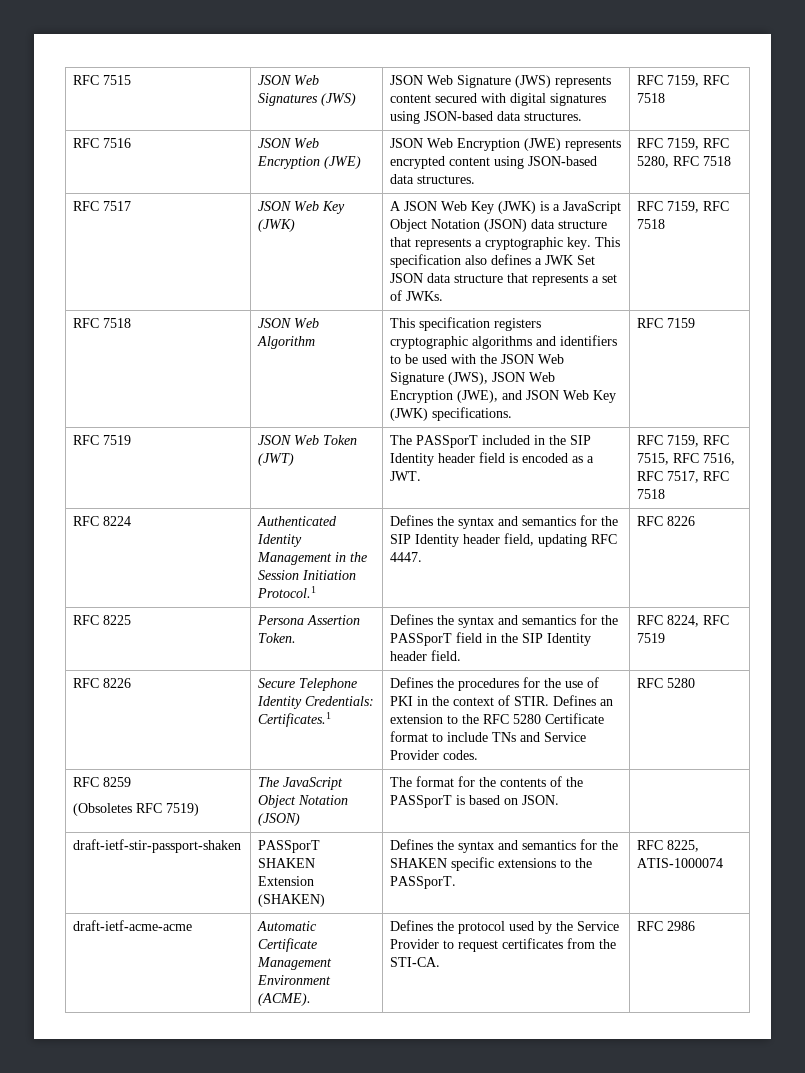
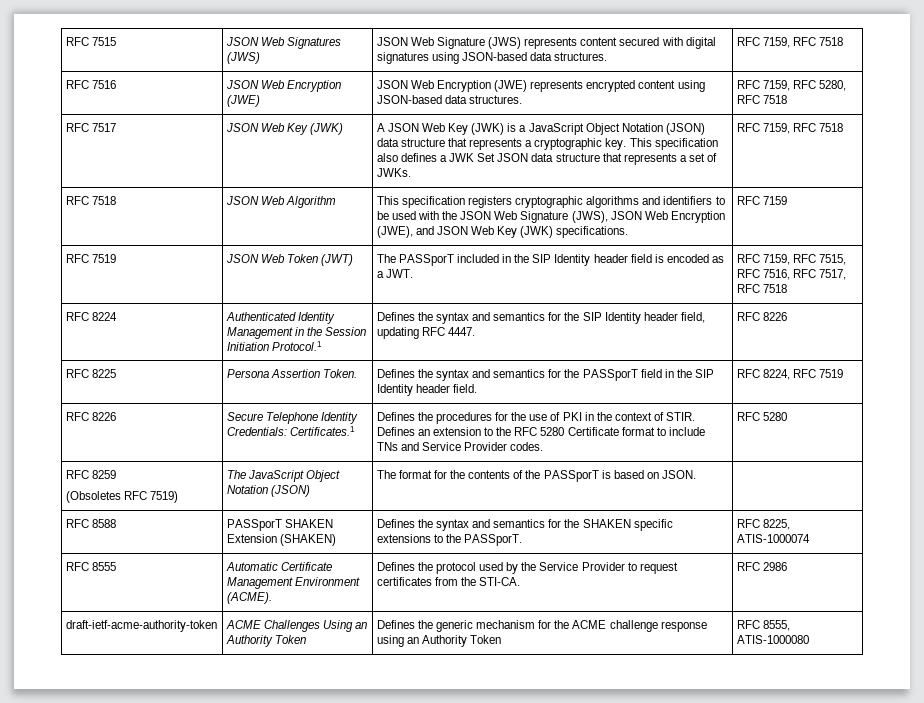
- draft-ietf-stir-passport-shaken | PASSporT SHAKEN Extension (SHAKEN) | Defines the syntax and semantics for the SHAKEN specific extensions to the PASSporT. | RFC 8225, ATIS-1000074
+ RFC 8588 | PASSporT SHAKEN Extension (SHAKEN) | Defines the syntax and semantics for the SHAKEN specific extensions to the PASSporT. | RFC 8225, ATIS-1000074
- draft-ietf-acme-acme | Automatic Certificate Management Environment (ACME). | Defines the protocol used by the Service Provider to request certificates from the STI-CA. | RFC 2986
+ RFC 8555 | Automatic Certificate Management Environment (ACME). | Defines the protocol used by the Service Provider to request certificates from the STI-CA. | RFC 2986
+ draft-ietf-acme-authority-token | ACME Challenges Using an Authority Token | Defines the generic mechanism for the ACME challenge response using an Authority Token | RFC 8555, ATIS-1000080

